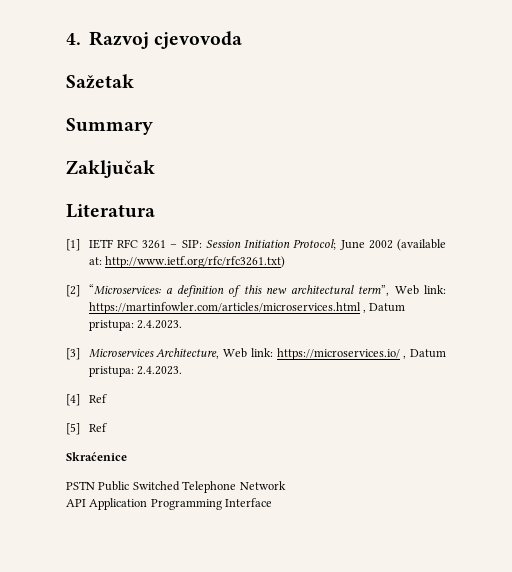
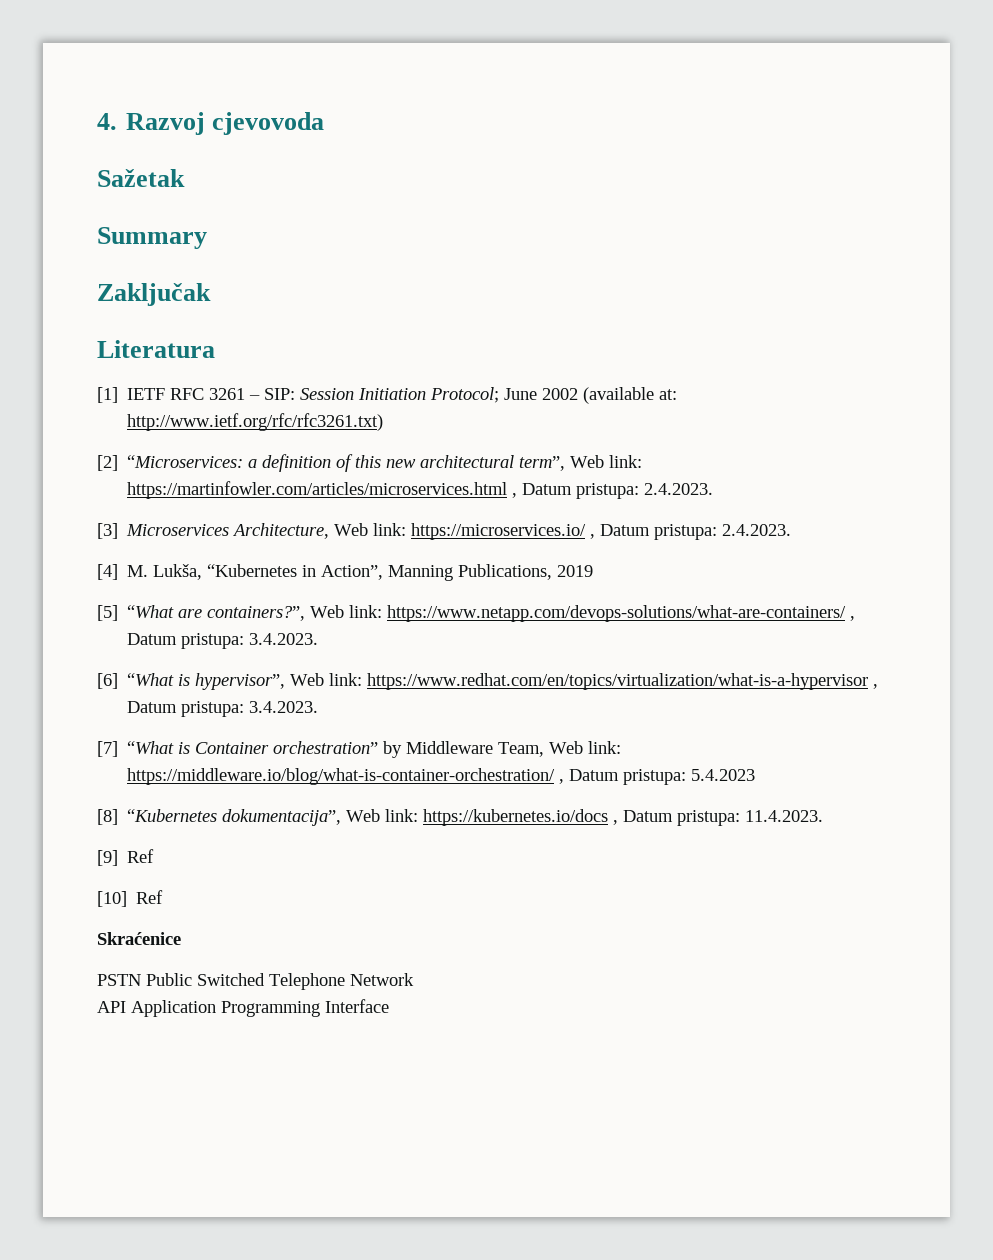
- [4] Ref
- [5] Ref
+ [4] M. Lukša, “Kubernetes in Action”, Manning Publications, 2019
+ [5] “What are containers?”, Web link: https://www.netapp.com/devops-solutions/what-are-containers/ , Datum pristupa: 3.4.2023.
+ [6] “What is hypervisor”, Web link: https://www.redhat.com/en/topics/virtualization/what-is-a-hypervisor , Datum pristupa: 3.4.2023.
+ [7] “What is Container orchestration” by Middleware Team, Web link: https://middleware.io/blog/what-is-container-orchestration/ , Datum pristupa: 5.4.2023
+ [8] “Kubernetes dokumentacija”, Web link: https://kubernetes.io/docs , Datum pristupa: 11.4.2023.
+ [9] Ref
+ [10] Ref

